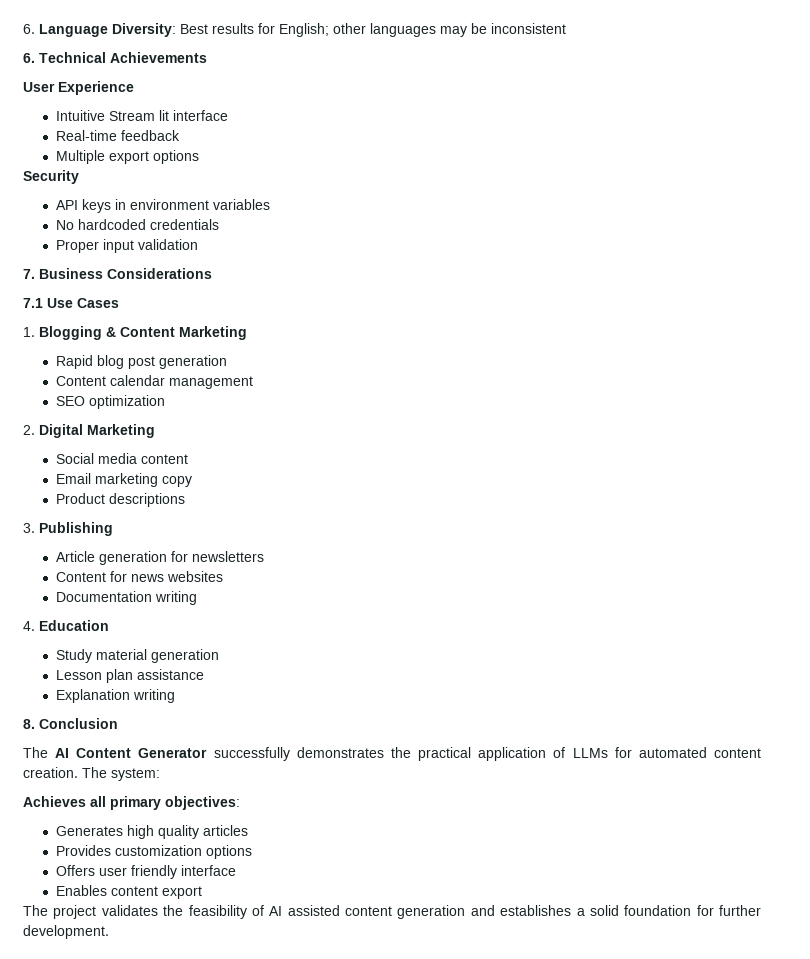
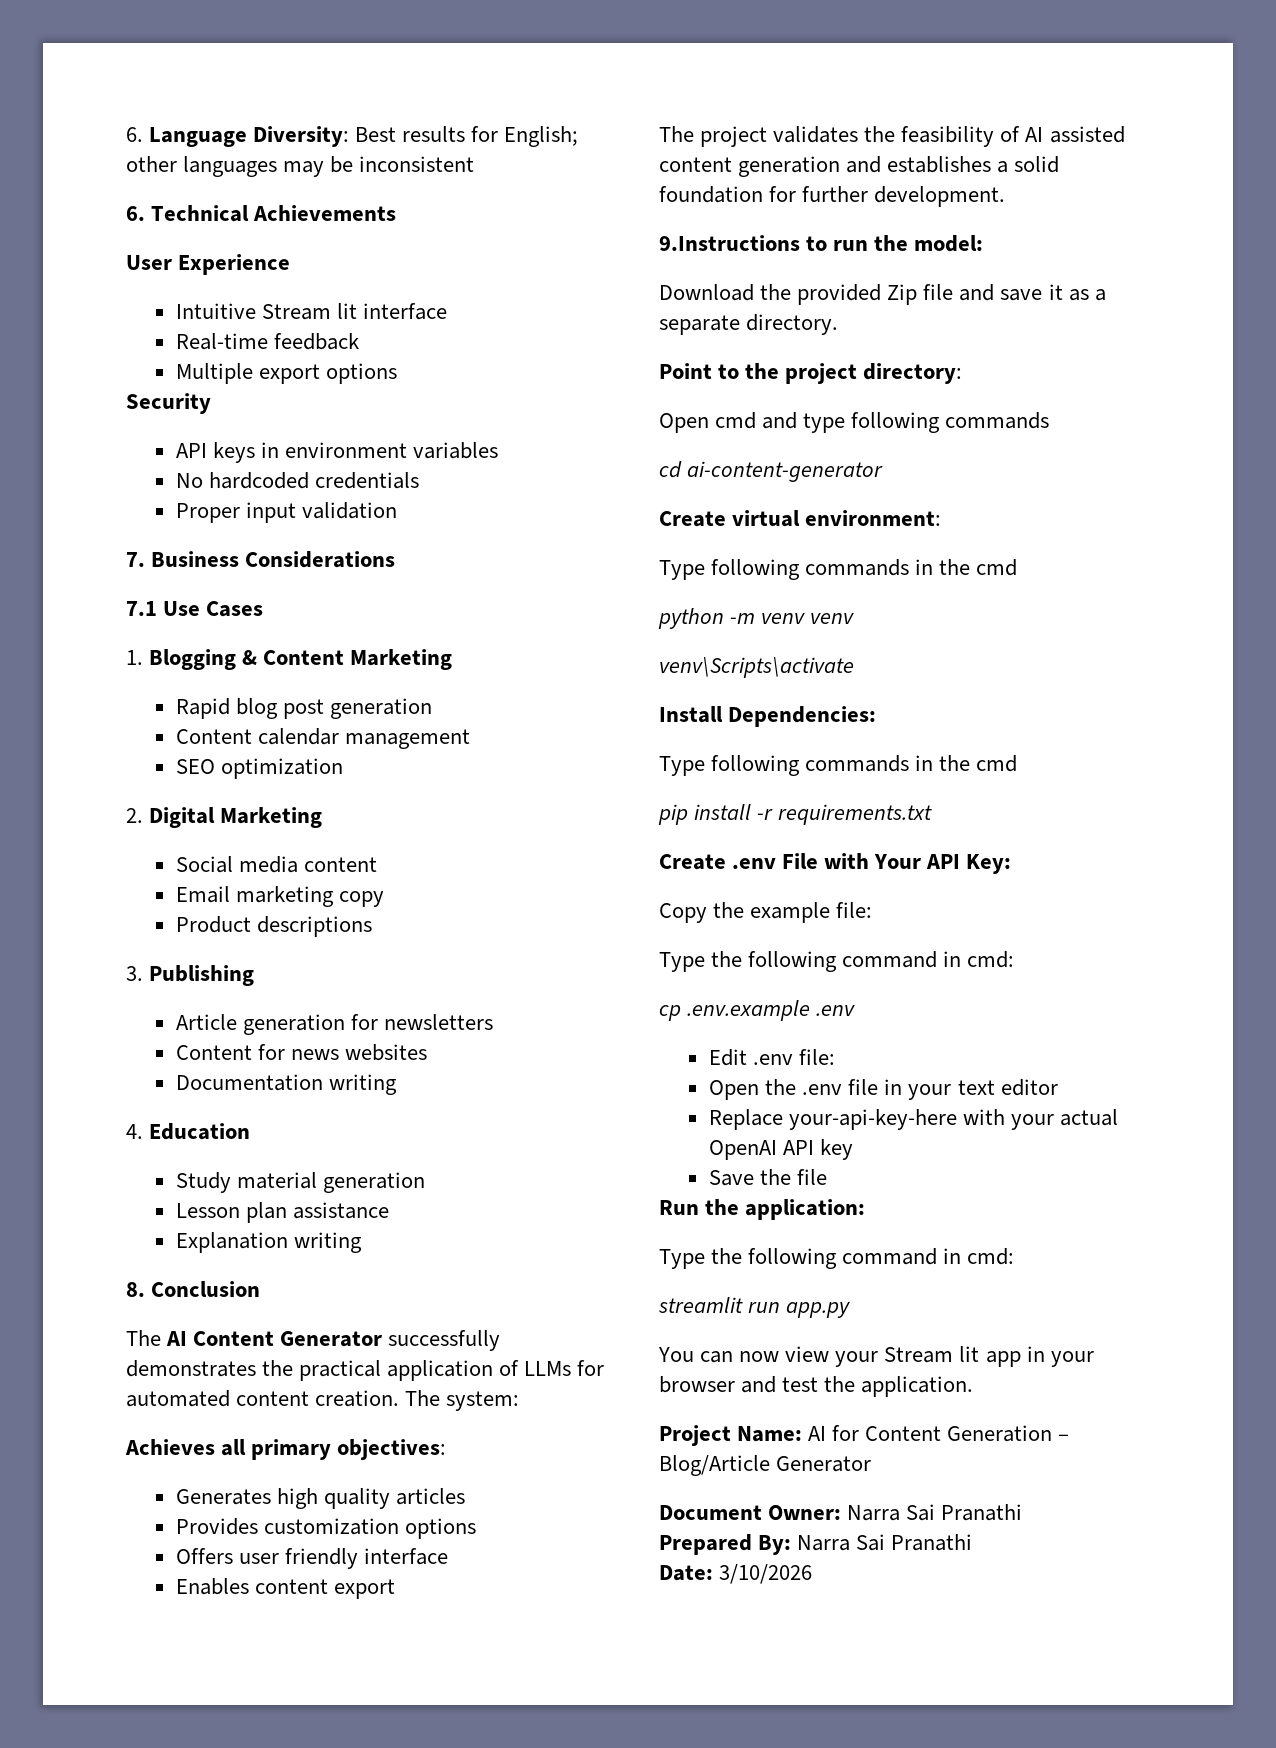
+ 9.Instructions to run the model:
+ Download the provided Zip file and save it as a separate directory.
+ Point to the project directory:
+ Open cmd and type following commands
+ cd ai-content-generator
+ Create virtual environment:
+ Type following commands in the cmd
+ python -m venv venv
+ venv\Scripts\activate
+ Install Dependencies:
+ Type following commands in the cmd
+ pip install -r requirements.txt
+ Create .env File with Your API Key:
+ Copy the example file:
+ Type the following command in cmd:
+ cp .env.example .env
+ Edit .env file:
+ Open the .env file in your text editor
+ Replace your-api-key-here with your actual OpenAI API key
+ Save the file
+ Run the application:
+ Type the following command in cmd:
+ streamlit run app.py
+ You can now view your Stream lit app in your browser and test the application.
+ Project Name: AI for Content Generation – Blog/Article Generator
+ Document Owner: Narra Sai Pranathi
+ Prepared By: Narra Sai Pranathi
+ Date: 3/10/2026

